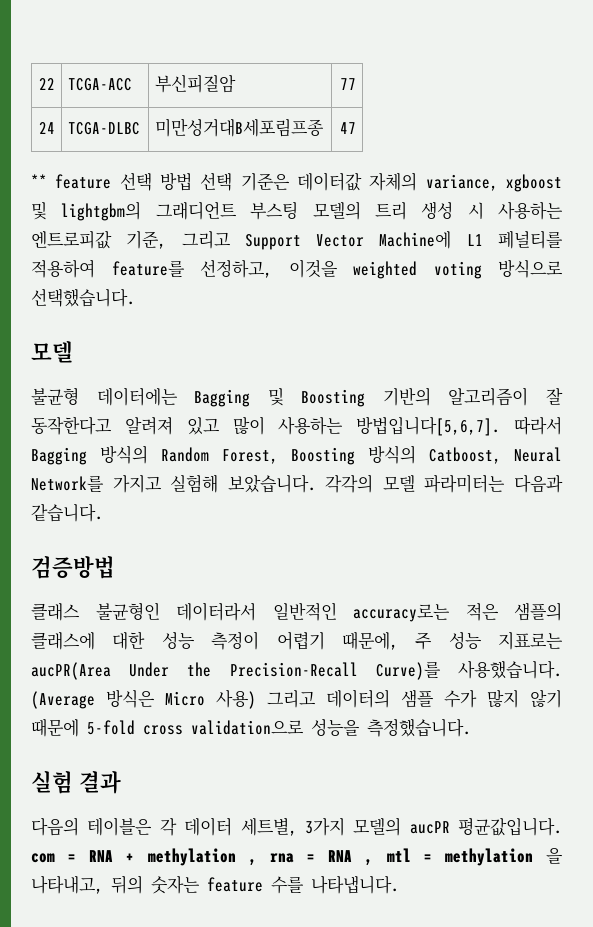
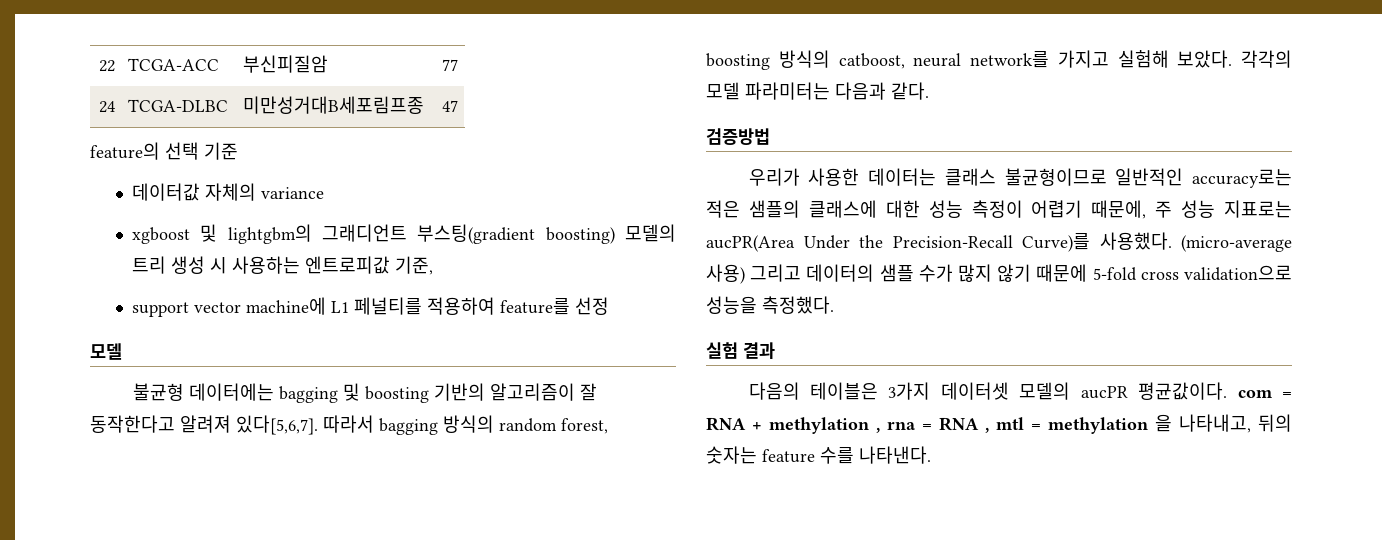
- ** feature 선택 방법 선택 기준은 데이터값 자체의 variance, xgboost 및 lightgbm의 그래디언트 부스팅 모델의 트리 생성 시 사용하는 엔트로피값 기준, 그리고 Support Vector Machine에 L1 페널티를 적용하여 feature를 선정하고, 이것을 weighted voting 방식으로 선택했습니다.
+ feature의 선택 기준
+ 데이터값 자체의 variance
+ xgboost 및 lightgbm의 그래디언트 부스팅(gradient boosting) 모델의 트리 생성 시 사용하는 엔트로피값 기준,
+ support vector machine에 L1 페널티를 적용하여 feature를 선정
- 불균형 데이터에는 Bagging 및 Boosting 기반의 알고리즘이 잘 동작한다고 알려져 있고 많이 사용하는 방법입니다[5,6,7]. 따라서 Bagging 방식의 Random Forest, Boosting 방식의 Catboost, Neural Network를 가지고 실험해 보았습니다.
+ 불균형 데이터에는 bagging 및 boosting 기반의 알고리즘이 잘 동작한다고 알려져 있다[5,6,7]. 따라서 bagging 방식의 random forest, boosting 방식의 catboost, neural network를 가지고 실험해 보았다.
- 각각의 모델 파라미터는 다음과 같습니다.
+ 각각의 모델 파라미터는 다음과 같다.
- 클래스 불균형인 데이터라서 일반적인 accuracy로는 적은 샘플의 클래스에 대한 성능 측정이 어렵기 때문에, 주 성능 지표로는 aucPR(Area Under the Precision-Recall Curve)를 사용했습니다. (Average 방식은 Micro 사용) 그리고 데이터의 샘플 수가 많지 않기 때문에 5-fold cross validation으로 성능을 측정했습니다.
+ 우리가 사용한 데이터는 클래스 불균형이므로 일반적인 accuracy로는 적은 샘플의 클래스에 대한 성능 측정이 어렵기 때문에, 주 성능 지표로는 aucPR(Area Under the Precision-Recall Curve)를 사용했다. (micro-average 사용) 그리고 데이터의 샘플 수가 많지 않기 때문에 5-fold cross validation으로 성능을 측정했다.
- 다음의 테이블은 각 데이터 세트별, 3가지 모델의 aucPR 평균값입니다. com = RNA + methylation , rna = RNA , mtl = methylation 을 나타내고, 뒤의 숫자는 feature 수를 나타냅니다.
+ 다음의 테이블은 3가지 데이터셋 모델의 aucPR 평균값이다. com = RNA + methylation , rna = RNA , mtl = methylation 을 나타내고, 뒤의 숫자는 feature 수를 나타낸다.

